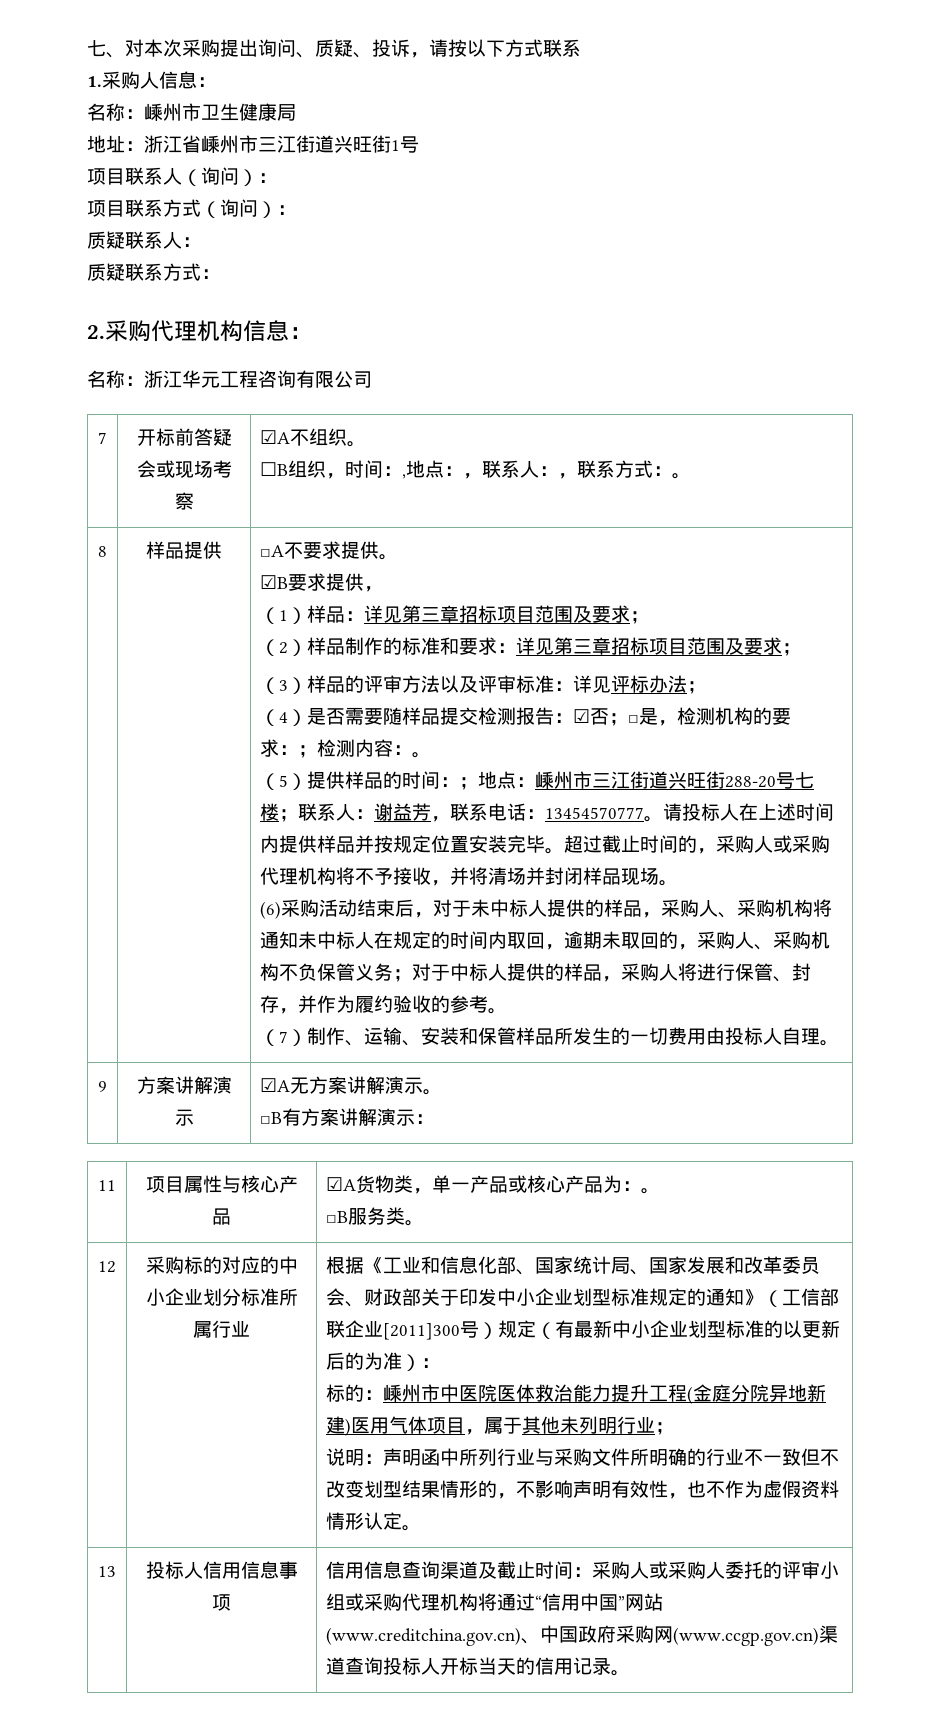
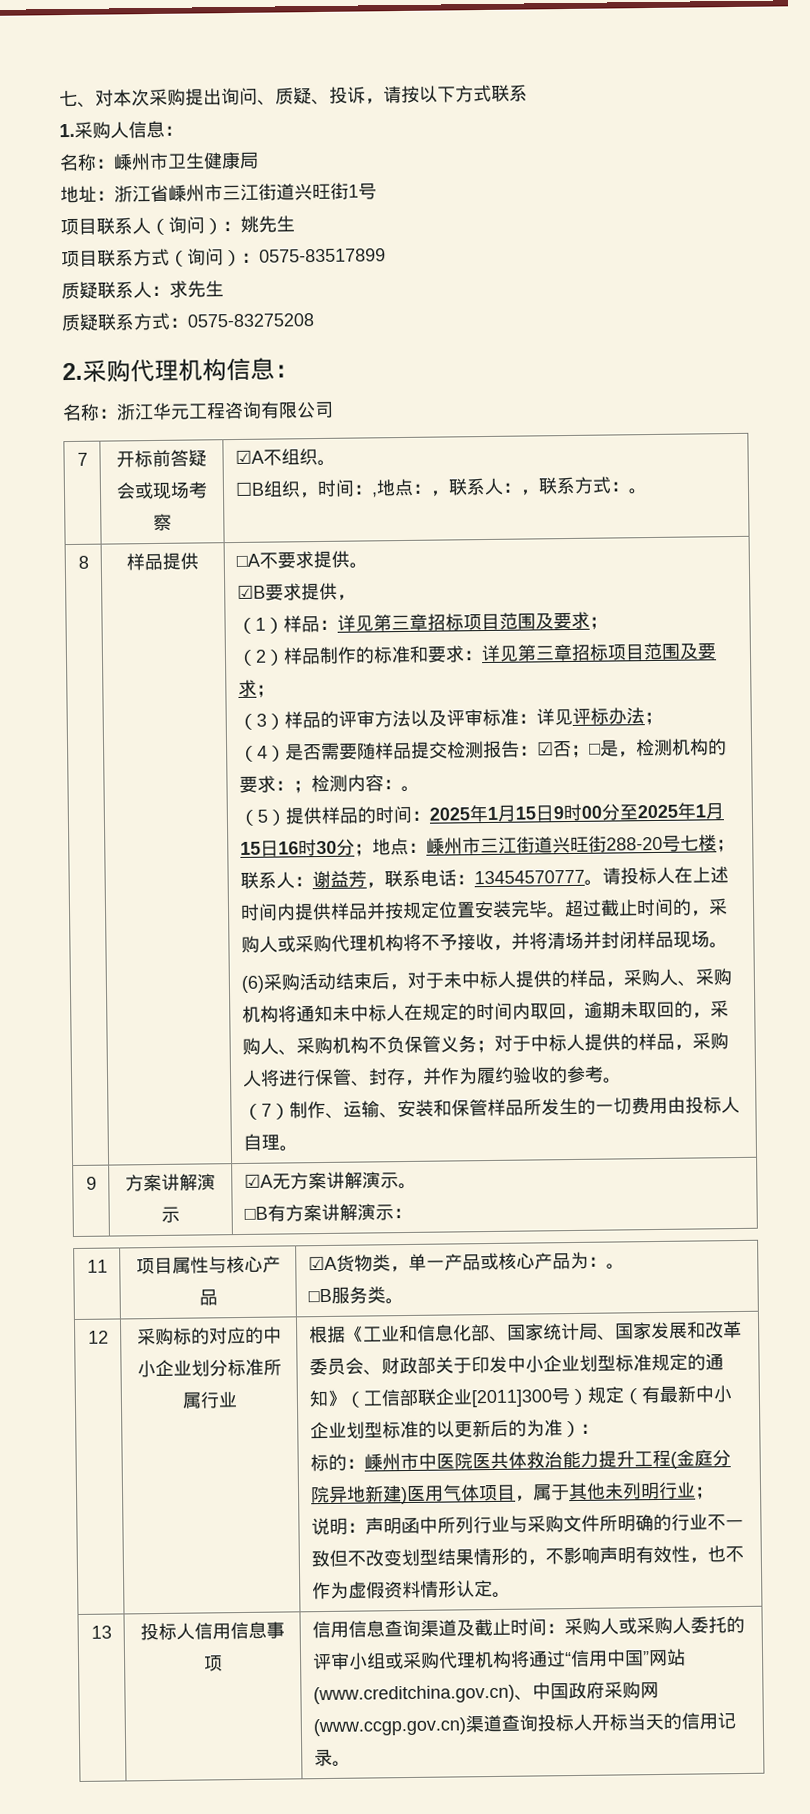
- 项目联系人（询问）：
+ 项目联系人（询问）：姚先生
- 项目联系方式（询问）：
+ 项目联系方式（询问）：0575-83517899
- 质疑联系人：
+ 质疑联系人：求先生
- 质疑联系方式：
+ 质疑联系方式：0575-83275208
- （5）提供样品的时间：；地点：嵊州市三江街道兴旺街288-20号七楼；联系人：谢益芳，联系电话：13454570777。
+ （5）提供样品的时间：2025年1月15日9时00分至2025年1月15日16时30分；地点：嵊州市三江街道兴旺街288-20号七楼；联系人：谢益芳，联系电话：13454570777。
- 标的：嵊州市中医院医体救治能力提升工程(金庭分院异地新建)医用气体项目，属于其他未列明行业；
+ 标的：嵊州市中医院医共体救治能力提升工程(金庭分院异地新建)医用气体项目，属于其他未列明行业；

